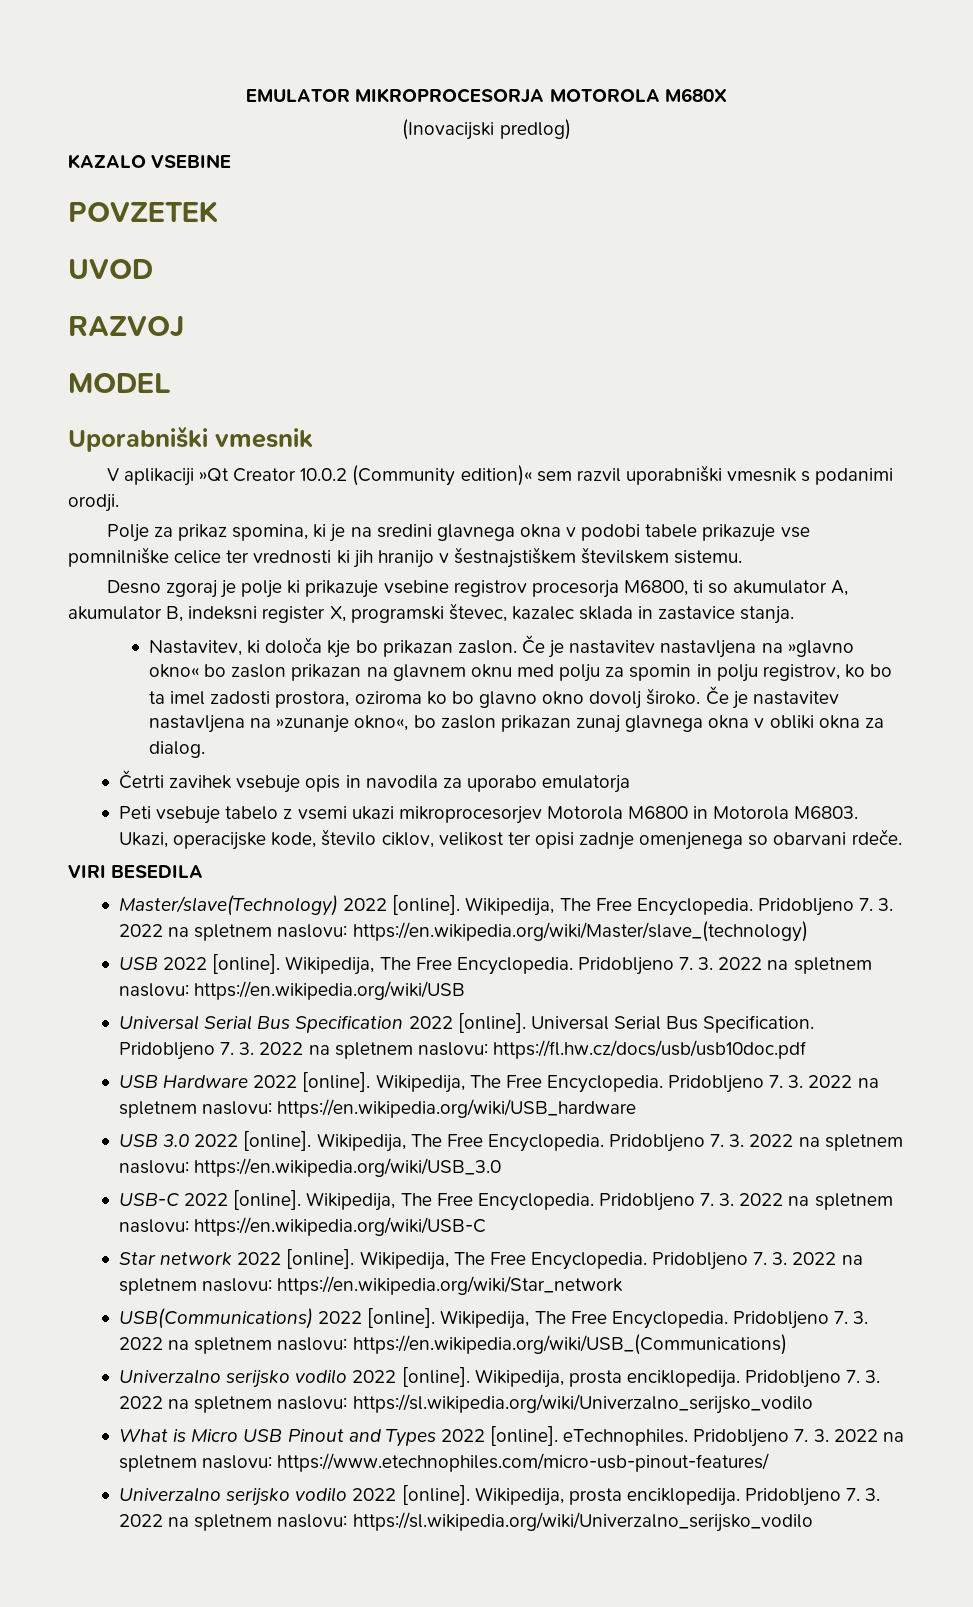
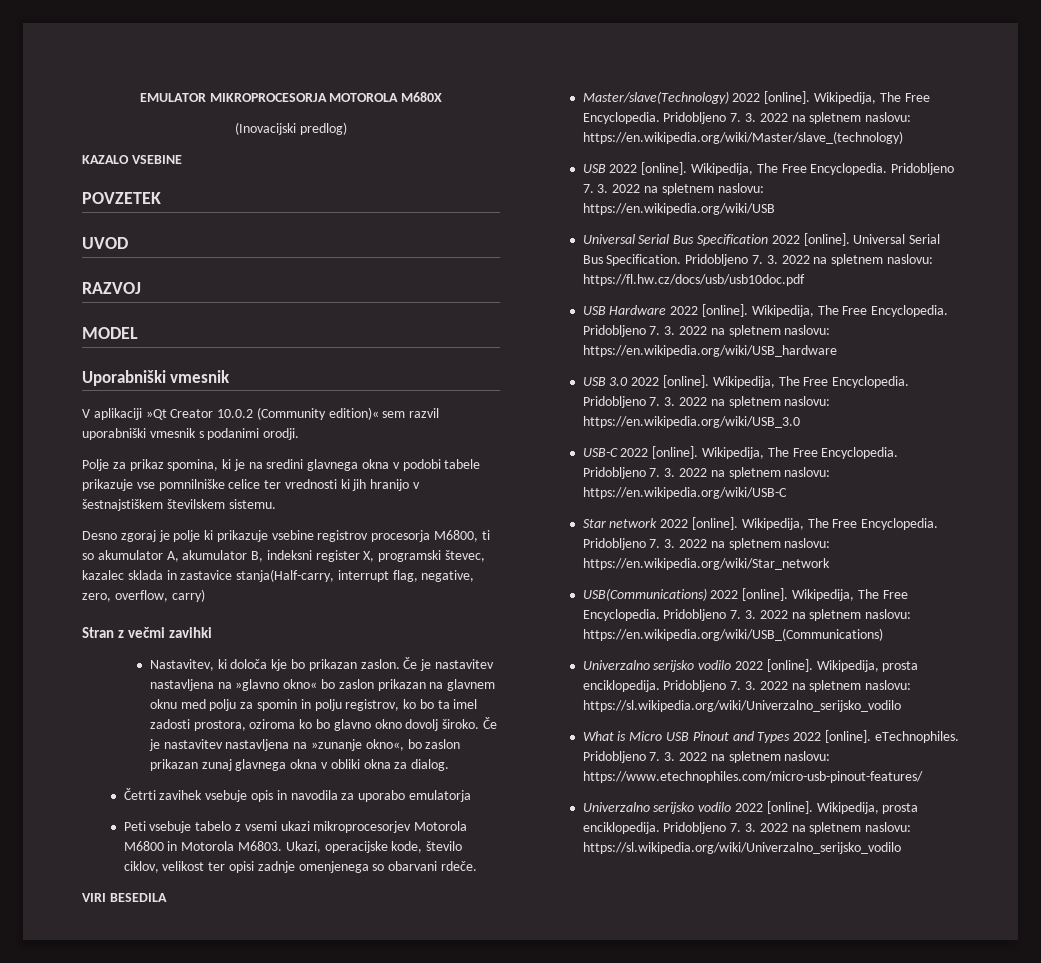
- Desno zgoraj je polje ki prikazuje vsebine registrov procesorja M6800, ti so akumulator A, akumulator B, indeksni register X, programski števec, kazalec sklada in zastavice stanja.
+ Desno zgoraj je polje ki prikazuje vsebine registrov procesorja M6800, ti so akumulator A, akumulator B, indeksni register X, programski števec, kazalec sklada in zastavice stanja(Half-carry, interrupt flag, negative, zero, overflow, carry)
+ Stran z večmi zavihki

